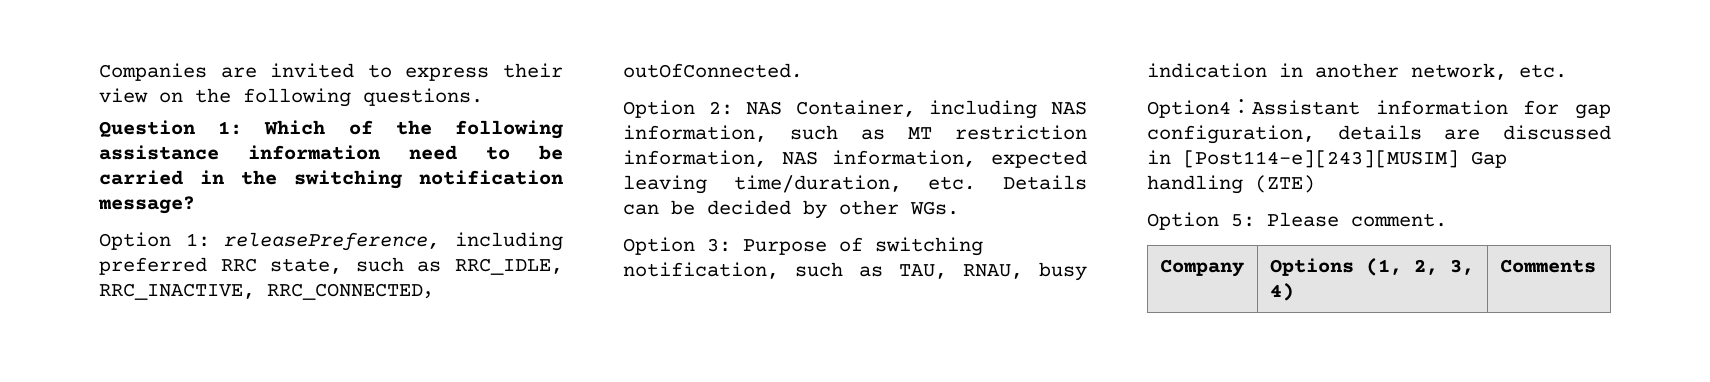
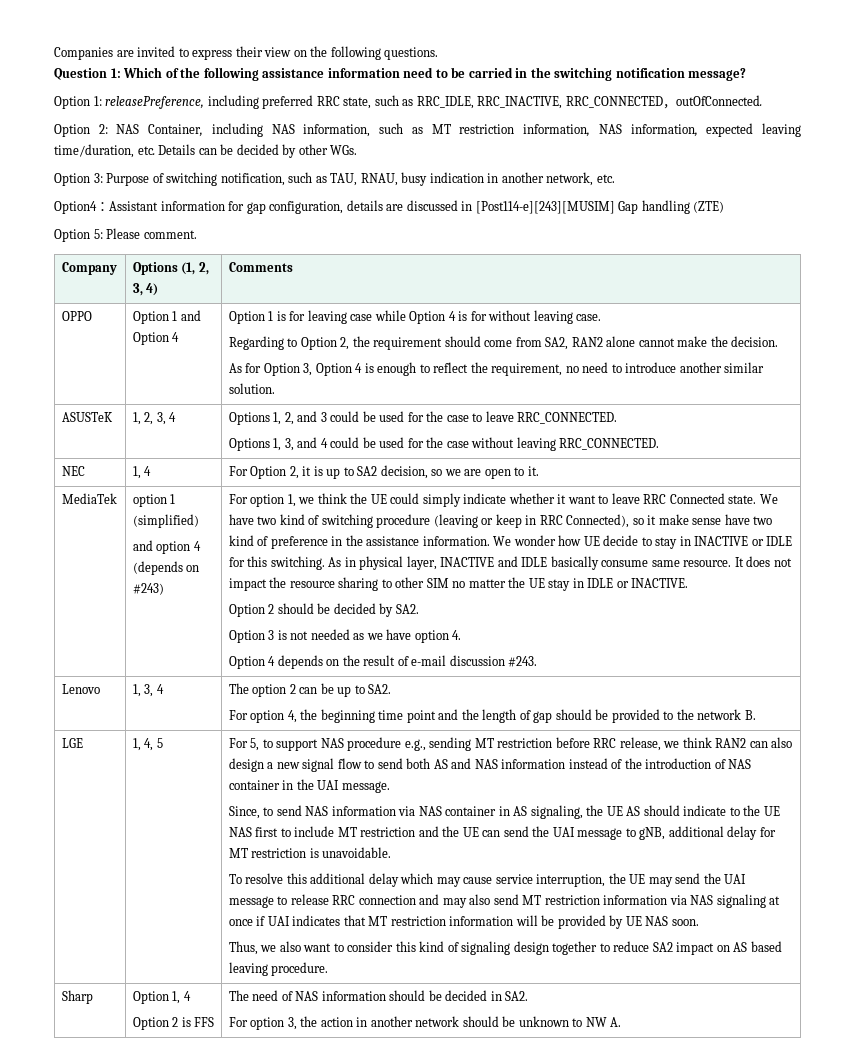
+ OPPO | Option 1 and Option 4 | Option 1 is for leaving case while Option 4 is for without leaving case.
+ Regarding to Option 2, the requirement should come from SA2, RAN2 alone cannot make the decision.
+ As for Option 3, Option 4 is enough to reflect the requirement, no need to introduce another similar solution.
+ ASUSTeK | 1, 2, 3, 4 | Options 1, 2, and 3 could be used for the case to leave RRC_CONNECTED.
+ Options 1, 3, and 4 could be used for the case without leaving RRC_CONNECTED.
+ NEC | 1, 4 | For Option 2, it is up to SA2 decision, so we are open to it.
+ MediaTek | option 1 (simplified)
+ and option 4 (depends on #243) | For option 1, we think the UE could simply indicate whether it want to leave RRC Connected state. We have two kind of switching procedure (leaving or keep in RRC Connected), so it make sense have two kind of preference in the assistance information. We wonder how UE decide to stay in INACTIVE or IDLE for this switching. As in physical layer, INACTIVE and IDLE basically consume same resource. It does not impact the resource sharing to other SIM no matter the UE stay in IDLE or INACTIVE.
+ Option 2 should be decided by SA2.
+ Option 3 is not needed as we have option 4.
+ Option 4 depends on the result of e-mail discussion #243.
+ Lenovo | 1, 3, 4 | The option 2 can be up to SA2.
+ For option 4, the beginning time point and the length of gap should be provided to the network B.
+ LGE | 1, 4, 5 | For 5, to support NAS procedure e.g., sending MT restriction before RRC release, we think RAN2 can also design a new signal flow to send both AS and NAS information instead of the introduction of NAS container in the UAI message.
+ Since, to send NAS information via NAS container in AS signaling, the UE AS should indicate to the UE NAS first to include MT restriction and the UE can send the UAI message to gNB, additional delay for MT restriction is unavoidable.
+ To resolve this additional delay which may cause service interruption, the UE may send the UAI message to release RRC connection and may also send MT restriction information via NAS signaling at once if UAI indicates that MT restriction information will be provided by UE NAS soon.
+ Thus, we also want to consider this kind of signaling design together to reduce SA2 impact on AS based leaving procedure.
+ Sharp | Option 1, 4
+ Option 2 is FFS | The need of NAS information should be decided in SA2.
+ For option 3, the action in another network should be unknown to NW A.

